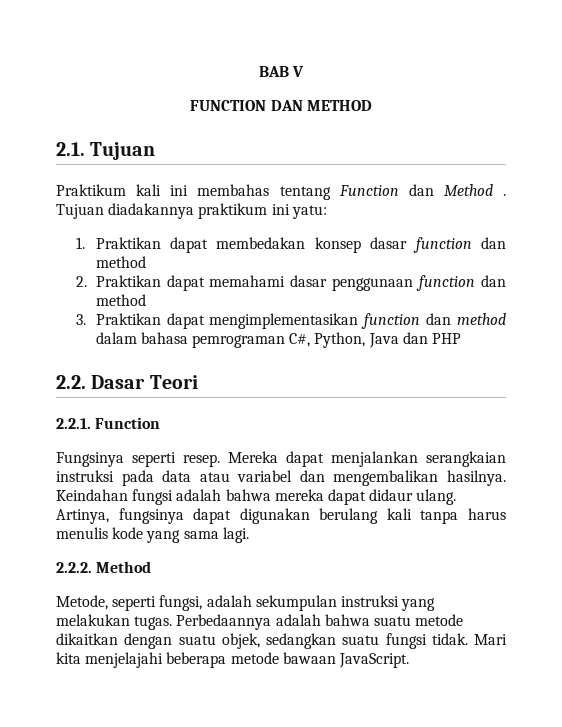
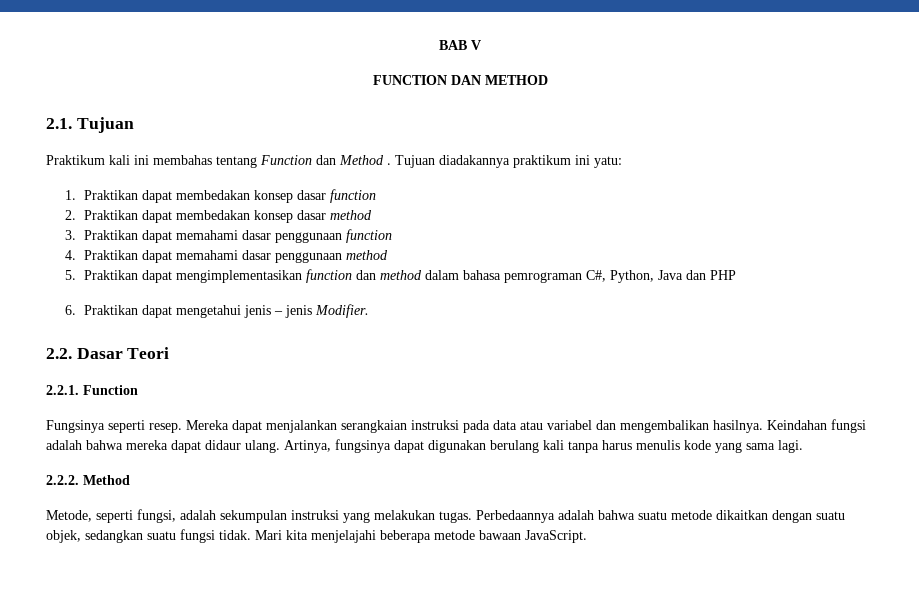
- 1. Praktikan dapat membedakan konsep dasar function dan method
- 2. Praktikan dapat memahami dasar penggunaan function dan method
- 3. Praktikan dapat mengimplementasikan function dan method dalam bahasa pemrograman C#, Python, Java dan PHP
+ 1. Praktikan dapat membedakan konsep dasar function
+ 2. Praktikan dapat membedakan konsep dasar method
+ 3. Praktikan dapat memahami dasar penggunaan function
+ 4. Praktikan dapat memahami dasar penggunaan method
+ 5. Praktikan dapat mengimplementasikan function dan method dalam bahasa pemrograman C#, Python, Java dan PHP
+ 6. Praktikan dapat mengetahui jenis – jenis Modifier.

